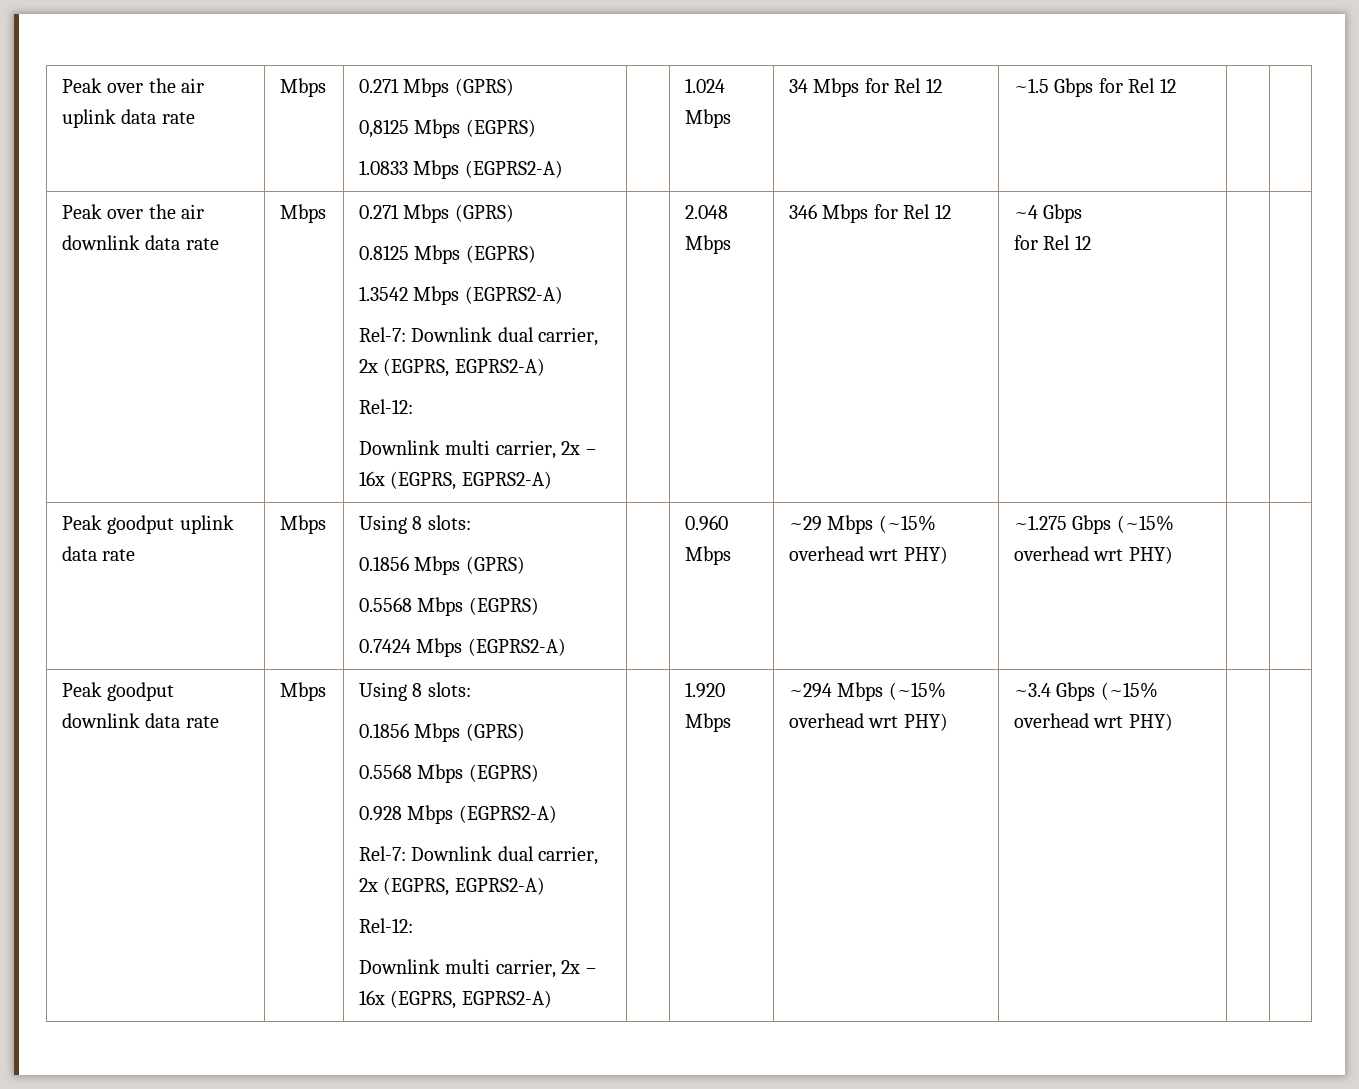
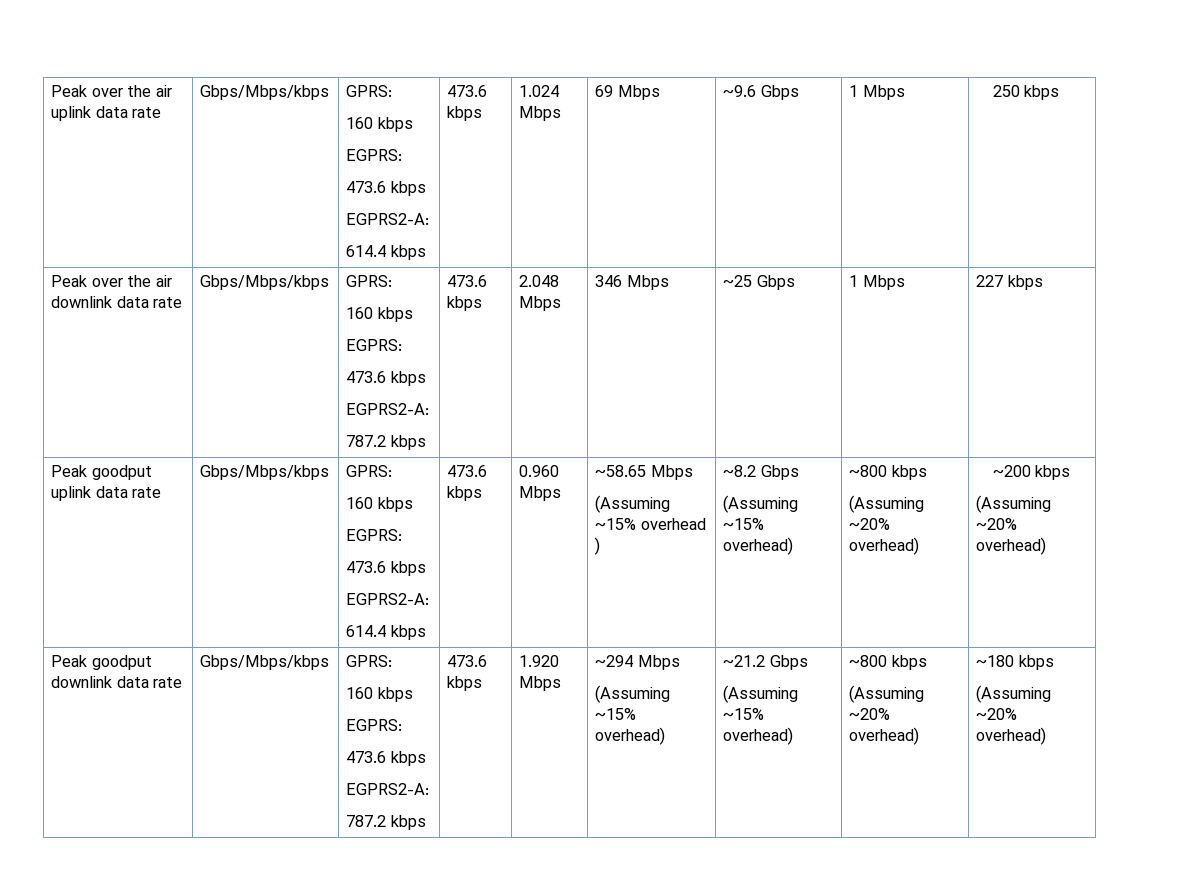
- Peak over the air uplink data rate | Mbps | 0.271 Mbps (GPRS)
- 0,8125 Mbps (EGPRS)
- 1.0833 Mbps (EGPRS2-A) | | 1.024 Mbps | 34 Mbps for Rel 12 | ~1.5 Gbps for Rel 12 | |
+ Peak over the air uplink data rate | Gbps/Mbps/kbps | GPRS:
+ 160 kbps
+ EGPRS:
+ 473.6 kbps
+ EGPRS2-A:
+ 614.4 kbps | 473.6 kbps | 1.024 Mbps | 69 Mbps | ~9.6 Gbps | 1 Mbps | 250 kbps
- Peak over the air downlink data rate | Mbps | 0.271 Mbps (GPRS)
- 0.8125 Mbps (EGPRS)
- 1.3542 Mbps (EGPRS2-A)
- Rel-7: Downlink dual carrier, 2x (EGPRS, EGPRS2-A)
- Rel-12:
- Downlink multi carrier, 2x – 16x (EGPRS, EGPRS2-A) | | 2.048 Mbps | 346 Mbps for Rel 12 | ~4 Gbps
- for Rel 12
+ Peak over the air downlink data rate | Gbps/Mbps/kbps | GPRS:
+ 160 kbps
+ EGPRS:
+ 473.6 kbps
+ EGPRS2-A:
+ 787.2 kbps | 473.6 kbps | 2.048 Mbps | 346 Mbps | ~25 Gbps | 1 Mbps | 227 kbps
- Peak goodput uplink data rate | Mbps | Using 8 slots:
- 0.1856 Mbps (GPRS)
- 0.5568 Mbps (EGPRS)
- 0.7424 Mbps (EGPRS2-A) | | 0.960 Mbps | ~29 Mbps (~15% overhead wrt PHY) | ~1.275 Gbps (~15% overhead wrt PHY) | |
+ Peak goodput uplink data rate | Gbps/Mbps/kbps | GPRS:
+ 160 kbps
+ EGPRS:
+ 473.6 kbps
+ EGPRS2-A:
+ 614.4 kbps | 473.6 kbps | 0.960 Mbps | ~58.65 Mbps
+ (Assuming ~15% overhead ) | ~8.2 Gbps
+ (Assuming ~15% overhead) | ~800 kbps
+ (Assuming ~20% overhead) | ~200 kbps
+ (Assuming ~20% overhead)
- Peak goodput downlink data rate | Mbps | Using 8 slots:
- 0.1856 Mbps (GPRS)
- 0.5568 Mbps (EGPRS)
- 0.928 Mbps (EGPRS2-A)
- Rel-7: Downlink dual carrier, 2x (EGPRS, EGPRS2-A)
- Rel-12:
- Downlink multi carrier, 2x – 16x (EGPRS, EGPRS2-A) | | 1.920 Mbps | ~294 Mbps (~15% overhead wrt PHY) | ~3.4 Gbps (~15% overhead wrt PHY)
+ Peak goodput downlink data rate | Gbps/Mbps/kbps | GPRS:
+ 160 kbps
+ EGPRS:
+ 473.6 kbps
+ EGPRS2-A:
+ 787.2 kbps | 473.6 kbps | 1.920 Mbps | ~294 Mbps
+ (Assuming ~15% overhead) | ~21.2 Gbps
+ (Assuming ~15% overhead) | ~800 kbps
+ (Assuming ~20% overhead) | ~180 kbps
+ (Assuming ~20% overhead)

